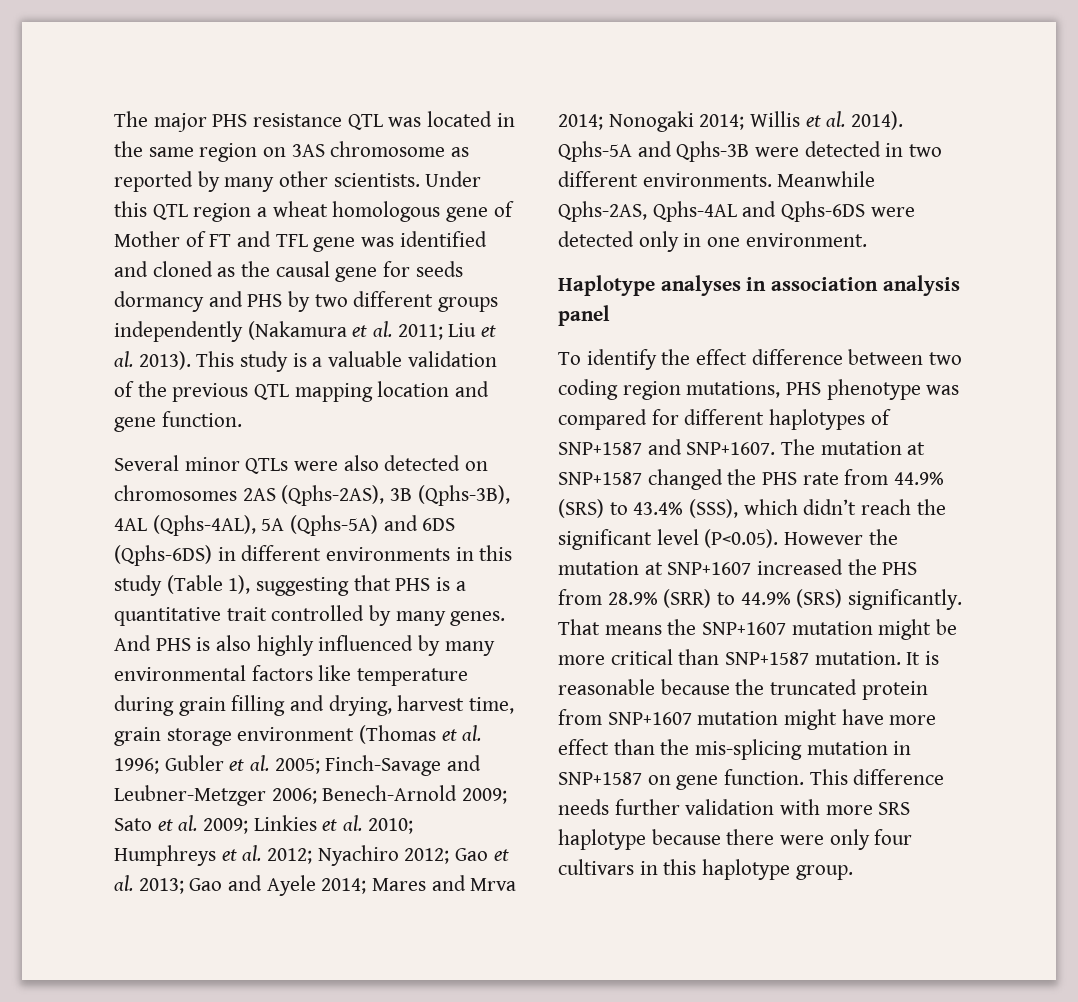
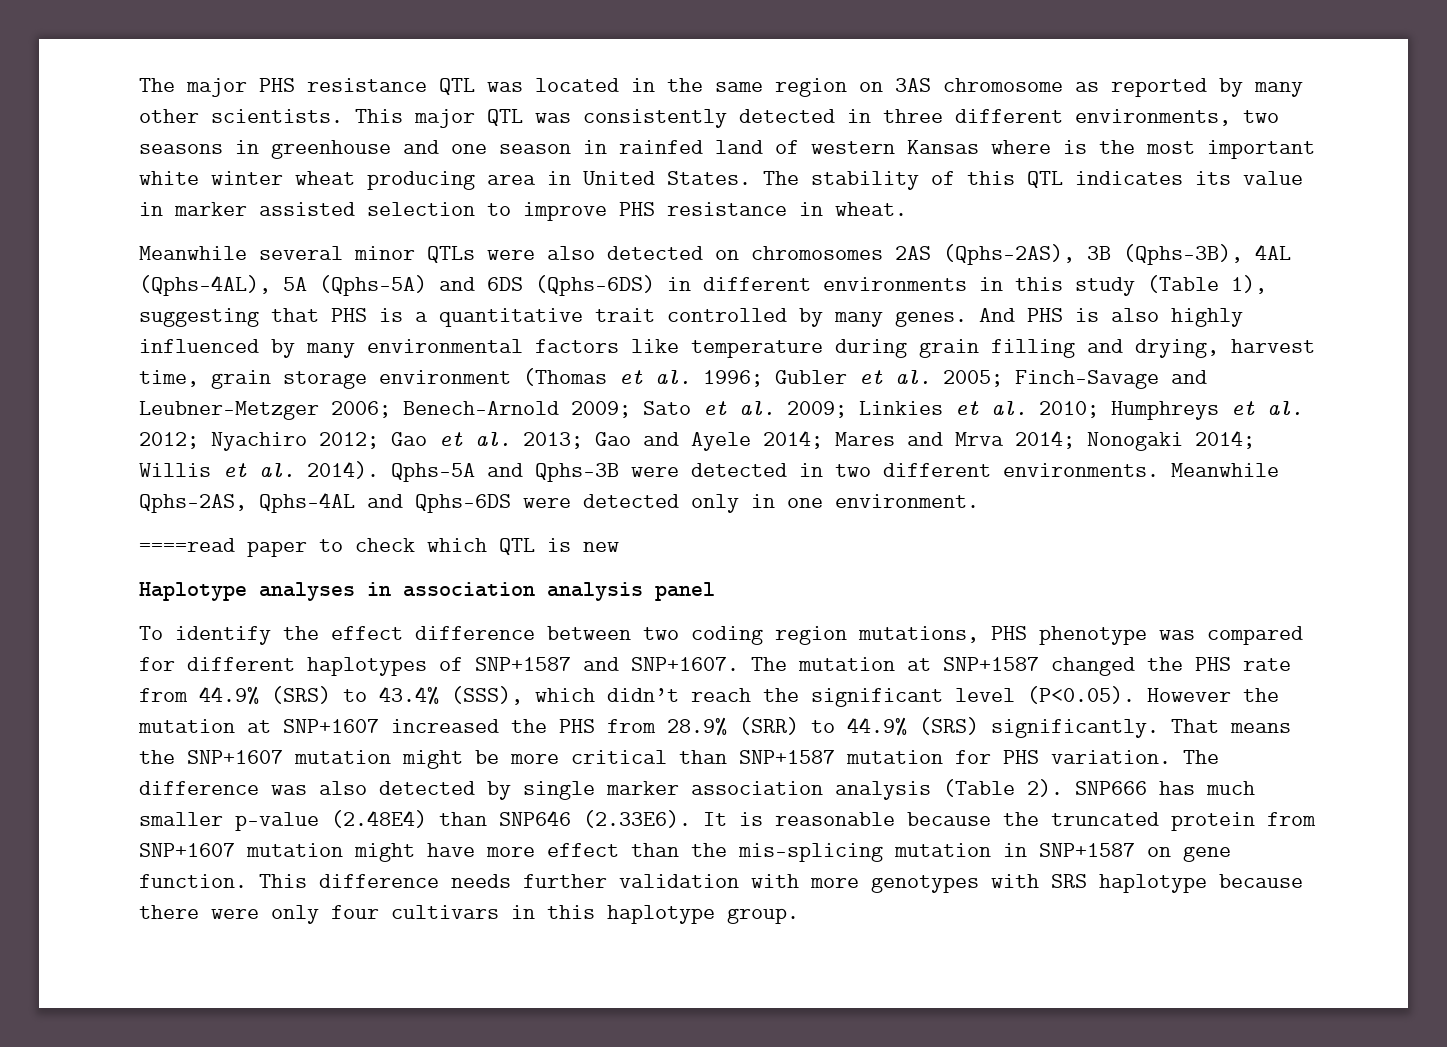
- Under this QTL region a wheat homologous gene of Mother of FT and TFL gene was identified and cloned as the causal gene for seeds dormancy and PHS by two different groups independently (Nakamura et al. 2011; Liu et al. 2013). This study is a valuable validation of the previous QTL mapping location and gene function.
- Several minor QTLs were also detected on chromosomes 2AS (Qphs-2AS), 3B (Qphs-3B), 4AL (Qphs-4AL), 5A (Qphs-5A) and 6DS (Qphs-6DS) in different environments in this study (Table 1), suggesting that PHS is a quantitative trait controlled by many genes.
+ This major QTL was consistently detected in three different environments, two seasons in greenhouse and one season in rainfed land of western Kansas where is the most important white winter wheat producing area in United States. The stability of this QTL indicates its value in marker assisted selection to improve PHS resistance in wheat.
+ Meanwhile several minor QTLs were also detected on chromosomes 2AS (Qphs-2AS), 3B (Qphs-3B), 4AL (Qphs-4AL), 5A (Qphs-5A) and 6DS (Qphs-6DS) in different environments in this study (Table 1), suggesting that PHS is a quantitative trait controlled by many genes.
+ ====read paper to check which QTL is new
- That means the SNP+1607 mutation might be more critical than SNP+1587 mutation. It is reasonable because the truncated protein from SNP+1607 mutation might have more effect than the mis-splicing mutation in SNP+1587 on gene function.
+ That means the SNP+1607 mutation might be more critical than SNP+1587 mutation for PHS variation. The difference was also detected by single marker association analysis (Table 2). SNP666 has much smaller p-value (2.48E4) than SNP646 (2.33E6). It is reasonable because the truncated protein from SNP+1607 mutation might have more effect than the mis-splicing mutation in SNP+1587 on gene function.
- This difference needs further validation with more SRS haplotype because there were only four cultivars in this haplotype group.
+ This difference needs further validation with more genotypes with SRS haplotype because there were only four cultivars in this haplotype group.

